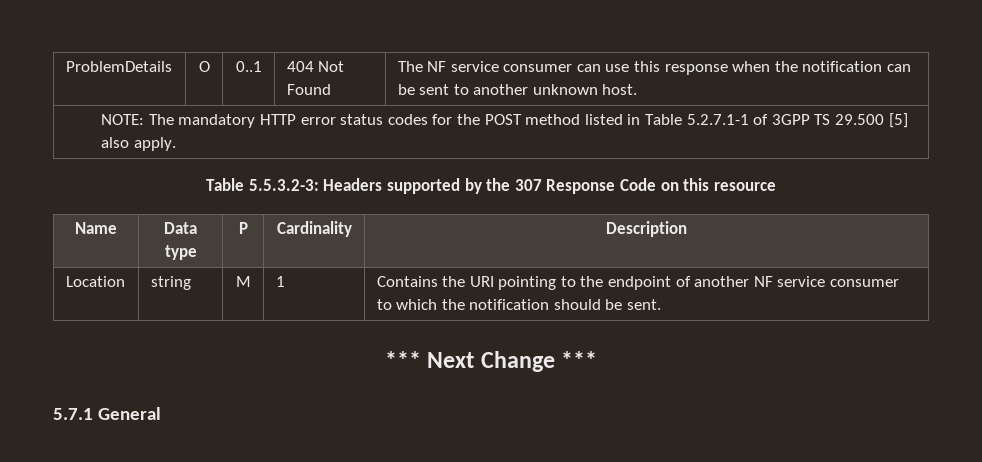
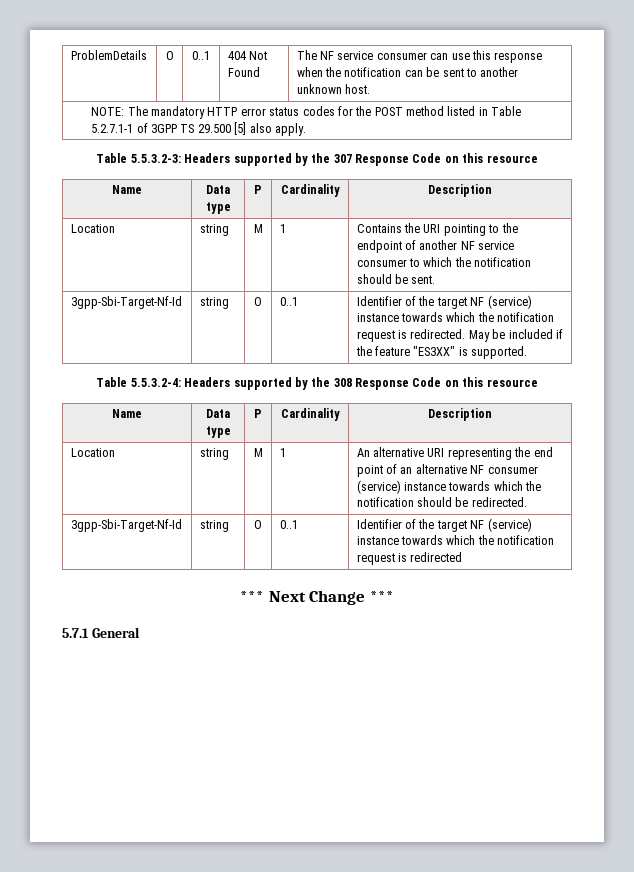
+ 3gpp-Sbi-Target-Nf-Id | string | O | 0..1 | Identifier of the target NF (service) instance towards which the notification request is redirected. May be included if the feature "ES3XX" is supported.
+ Table 5.5.3.2-4: Headers supported by the 308 Response Code on this resource
+ Name | Data type | P | Cardinality | Description
+ Location | string | M | 1 | An alternative URI representing the end point of an alternative NF consumer (service) instance towards which the notification should be redirected.
+ 3gpp-Sbi-Target-Nf-Id | string | O | 0..1 | Identifier of the target NF (service) instance towards which the notification request is redirected

